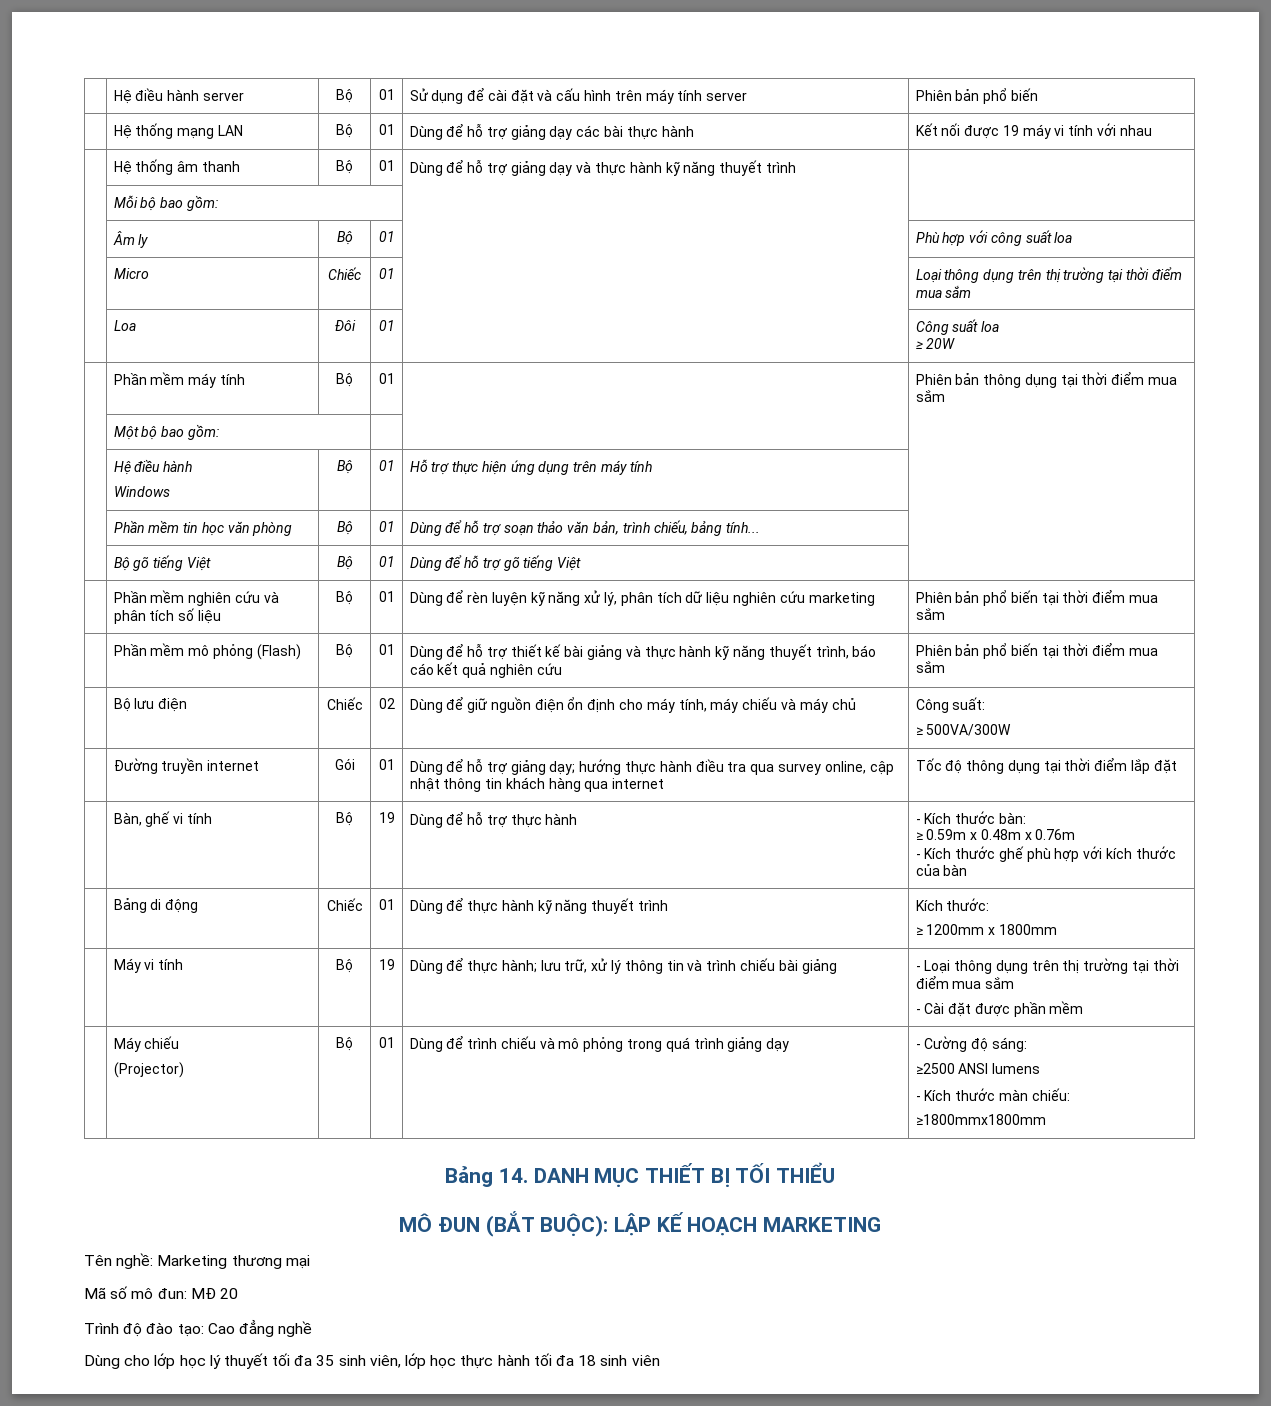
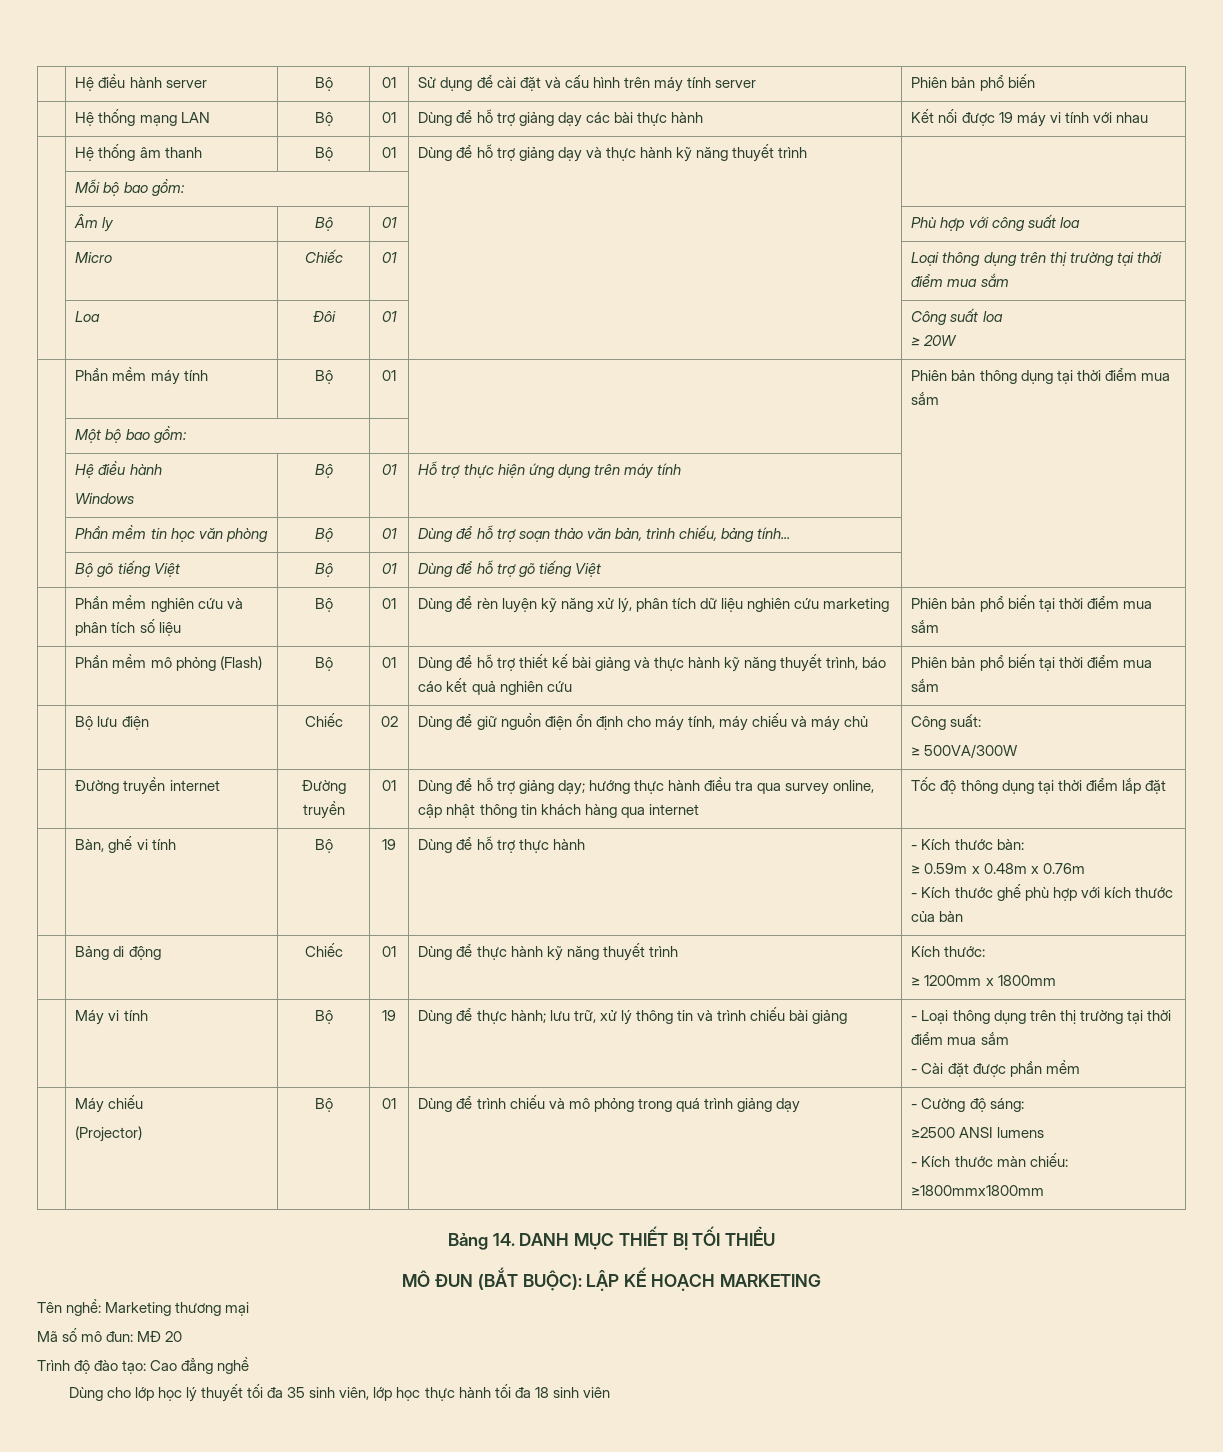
- | Đường truyền internet | Gói | 01 | Dùng để hỗ trợ giảng dạy; hướng thực hành điều tra qua survey online, cập nhật thông tin khách hàng qua internet | Tốc độ thông dụng tại thời điểm lắp đặt
+ | Đường truyền internet | Đường truyền | 01 | Dùng để hỗ trợ giảng dạy; hướng thực hành điều tra qua survey online, cập nhật thông tin khách hàng qua internet | Tốc độ thông dụng tại thời điểm lắp đặt

